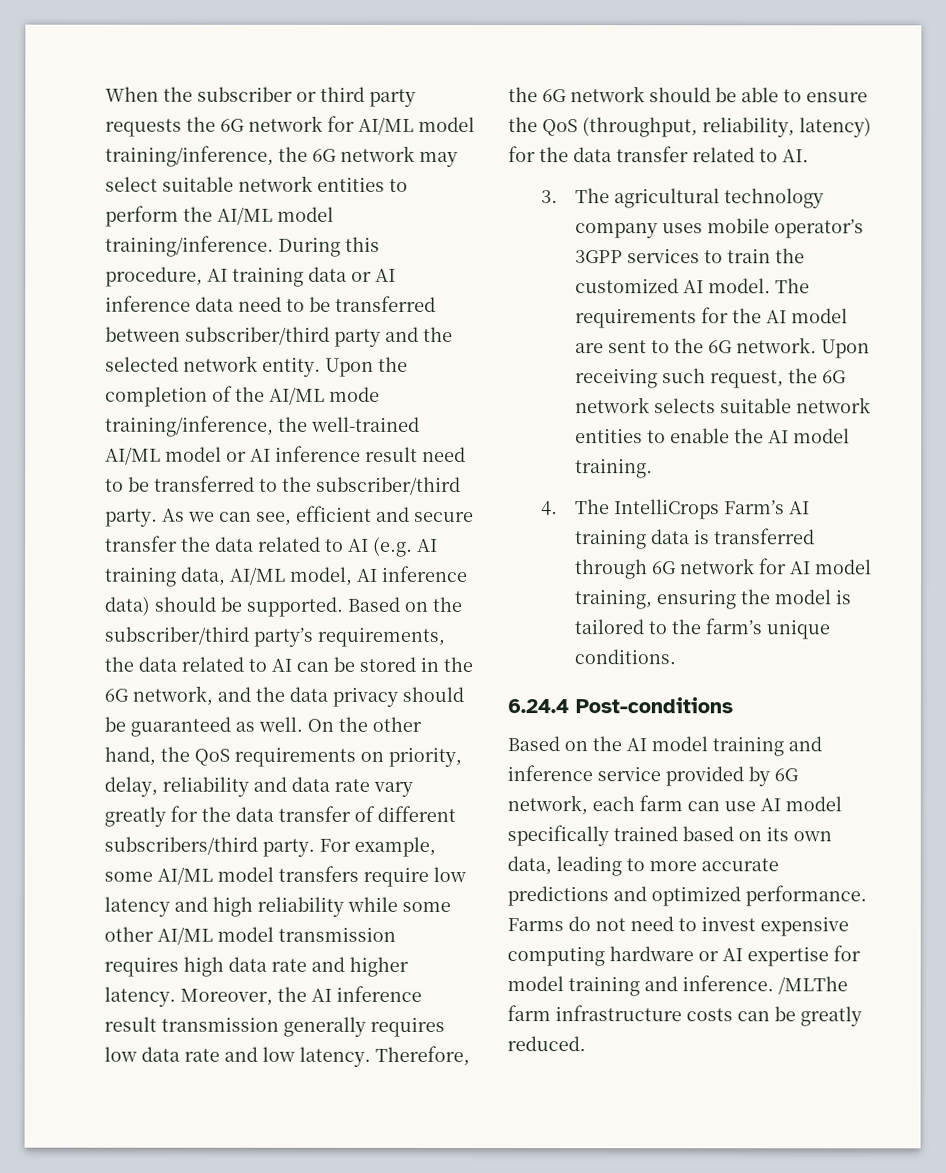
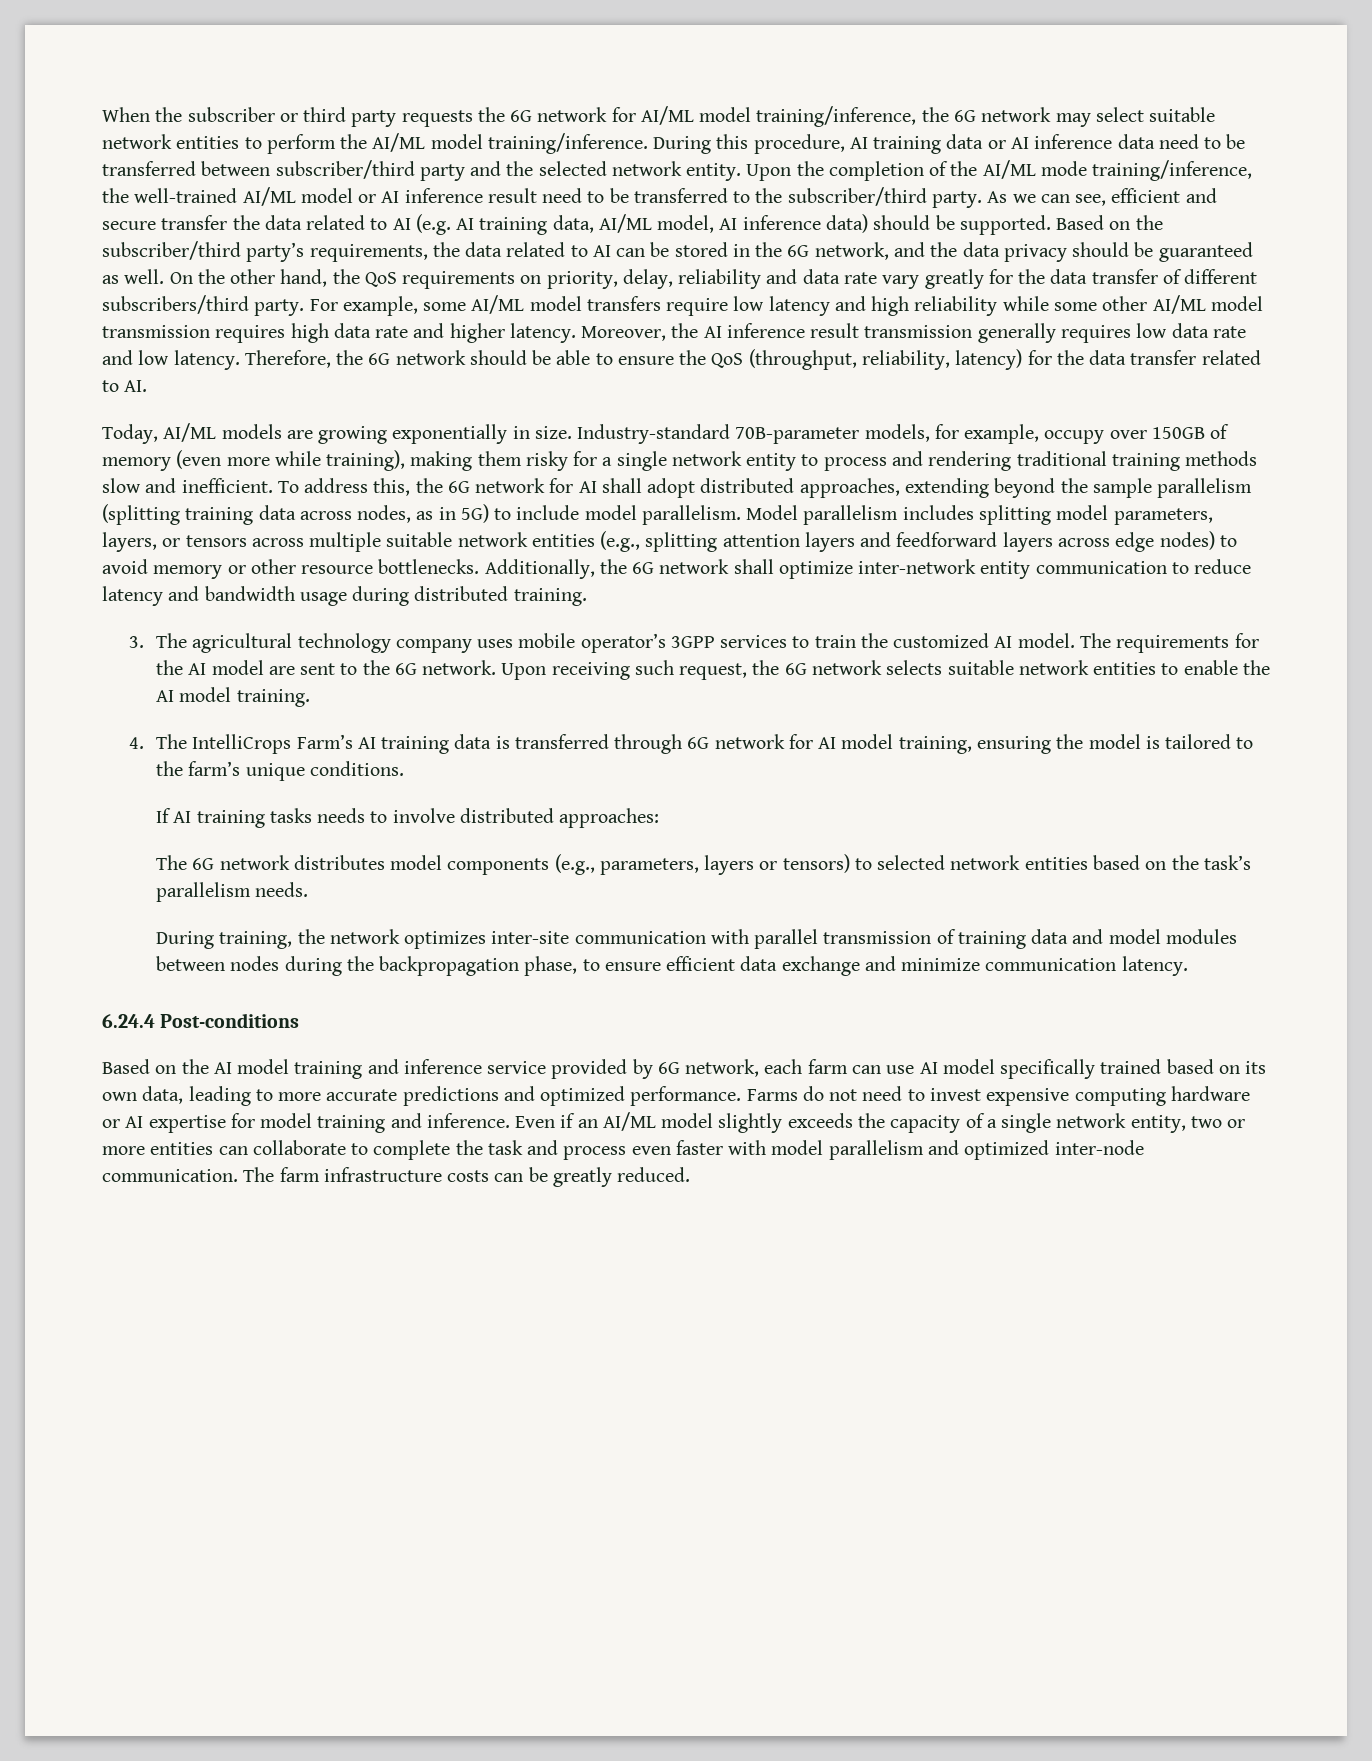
+ Today, AI/ML models are growing exponentially in size. Industry-standard 70B-parameter models, for example, occupy over 150GB of memory (even more while training), making them risky for a single network entity to process and rendering traditional training methods slow and inefficient. To address this, the 6G network for AI shall adopt distributed approaches, extending beyond the sample parallelism (splitting training data across nodes, as in 5G) to include model parallelism. Model parallelism includes splitting model parameters, layers, or tensors across multiple suitable network entities (e.g., splitting attention layers and feedforward layers across edge nodes) to avoid memory or other resource bottlenecks. Additionally, the 6G network shall optimize inter-network entity communication to reduce latency and bandwidth usage during distributed training.
+ If AI training tasks needs to involve distributed approaches:
+ The 6G network distributes model components (e.g., parameters, layers or tensors) to selected network entities based on the task’s parallelism needs.
+ During training, the network optimizes inter-site communication with parallel transmission of training data and model modules between nodes during the backpropagation phase, to ensure efficient data exchange and minimize communication latency.
- /MLThe farm infrastructure costs can be greatly reduced.
+ Even if an AI/ML model slightly exceeds the capacity of a single network entity, two or more entities can collaborate to complete the task and process even faster with model parallelism and optimized inter-node communication. The farm infrastructure costs can be greatly reduced.

